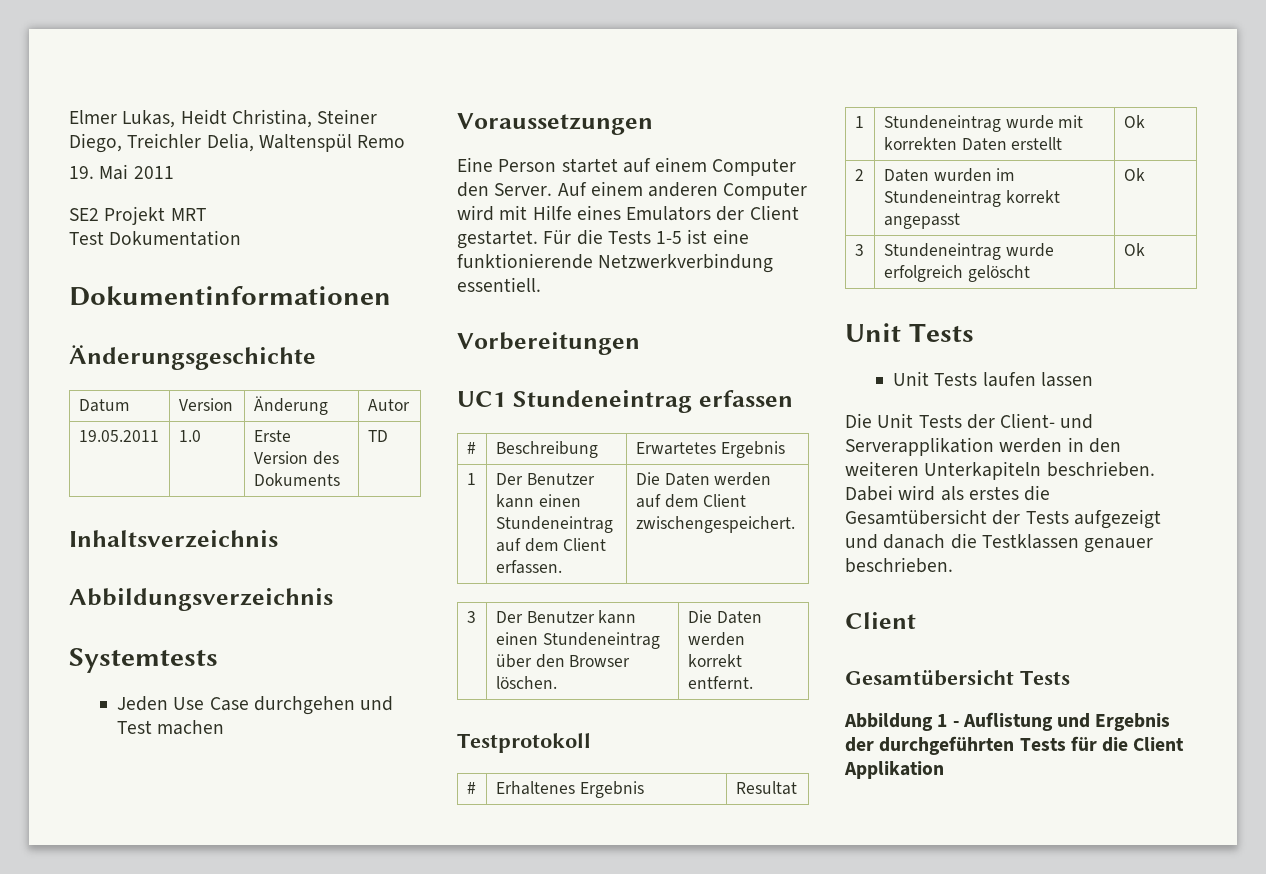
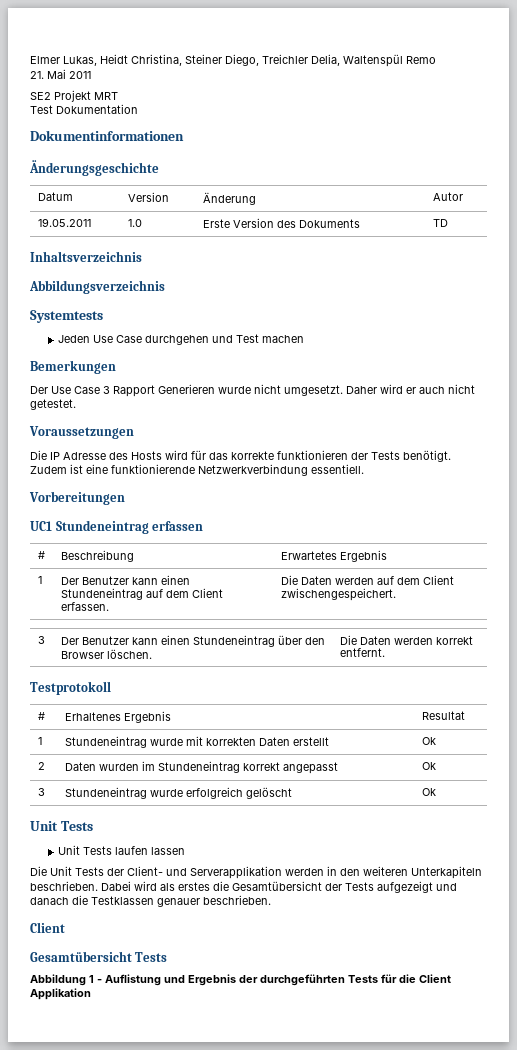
- 19. Mai 2011
+ 21. Mai 2011
+ Bemerkungen
+ Der Use Case 3 Rapport Generieren wurde nicht umgesetzt. Daher wird er auch nicht getestet.
  Voraussetzungen
- Eine Person startet auf einem Computer den Server. Auf einem anderen Computer wird mit Hilfe eines Emulators der Client gestartet. Für die Tests 1-5 ist eine funktionierende Netzwerkverbindung essentiell.
+ Die IP Adresse des Hosts wird für das korrekte funktionieren der Tests benötigt. Zudem ist eine funktionierende Netzwerkverbindung essentiell.

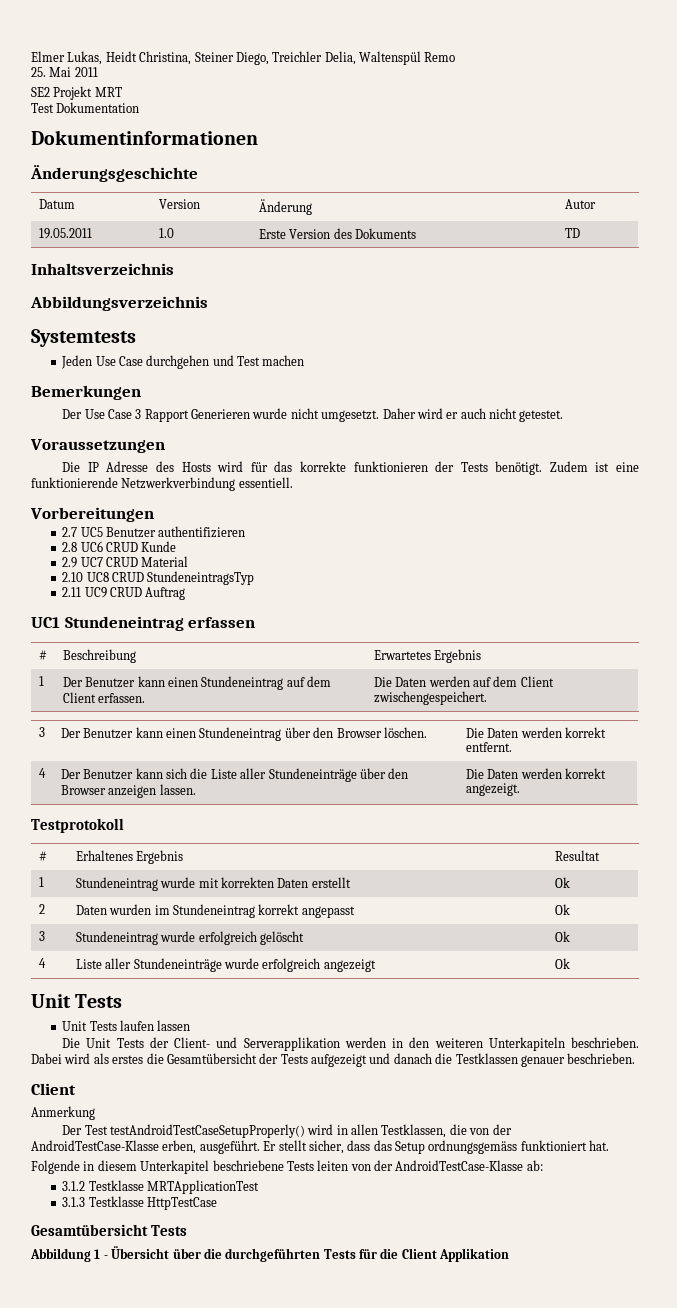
- 21. Mai 2011
+ 25. Mai 2011
+ 2.7 UC5 Benutzer authentifizieren
+ 2.8 UC6 CRUD Kunde
+ 2.9 UC7 CRUD Material
+ 2.10 UC8 CRUD StundeneintragsTyp
+ 2.11 UC9 CRUD Auftrag
+ 4 | Der Benutzer kann sich die Liste aller Stundeneinträge über den Browser anzeigen lassen. | Die Daten werden korrekt angezeigt.
+ 4 | Liste aller Stundeneinträge wurde erfolgreich angezeigt | Ok
+ Anmerkung
+ Der Test testAndroidTestCaseSetupProperly() wird in allen Testklassen, die von der AndroidTestCase-Klasse erben, ausgeführt. Er stellt sicher, dass das Setup ordnungsgemäss funktioniert hat.
+ Folgende in diesem Unterkapitel beschriebene Tests leiten von der AndroidTestCase-Klasse ab:
+ 3.1.2 Testklasse MRTApplicationTest
+ 3.1.3 Testklasse HttpTestCase
- Abbildung 1 - Auflistung und Ergebnis der durchgeführten Tests für die Client Applikation
+ Abbildung 1 - Übersicht über die durchgeführten Tests für die Client Applikation

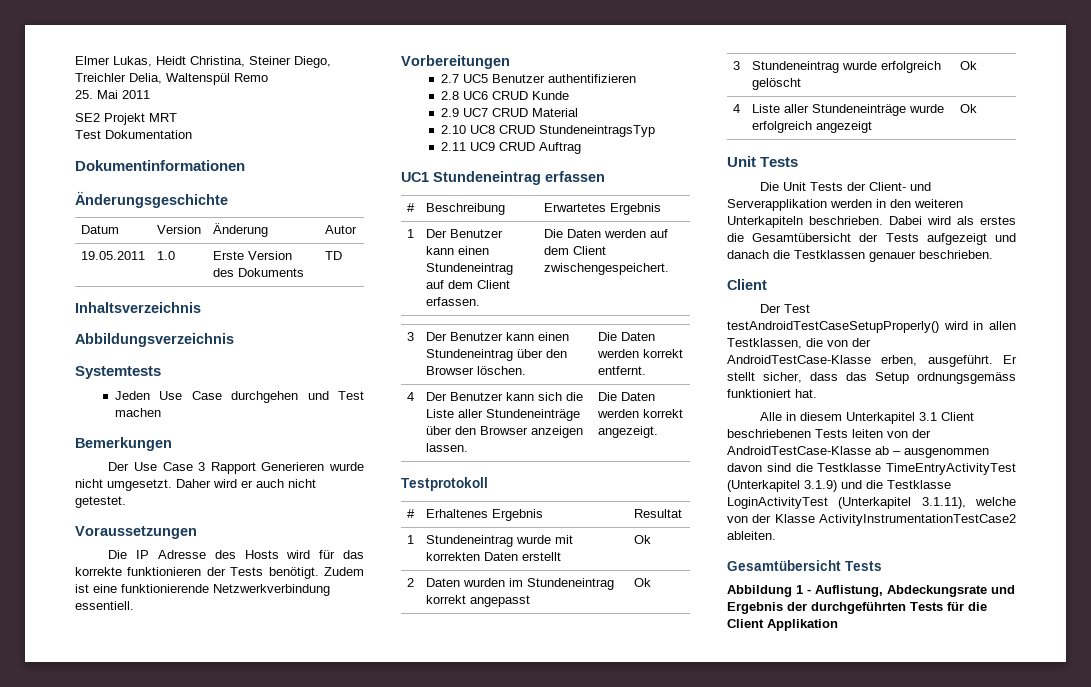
- Unit Tests laufen lassen
- Anmerkung
- Folgende in diesem Unterkapitel beschriebene Tests leiten von der AndroidTestCase-Klasse ab:
- 3.1.2 Testklasse MRTApplicationTest
- 3.1.3 Testklasse HttpTestCase
+ Alle in diesem Unterkapitel 3.1 Client beschriebenen Tests leiten von der AndroidTestCase-Klasse ab – ausgenommen davon sind die Testklasse TimeEntryActivityTest (Unterkapitel 3.1.9) und die Testklasse LoginActivityTest (Unterkapitel 3.1.11), welche von der Klasse ActivityInstrumentationTestCase2 ableiten.
- Abbildung 1 - Übersicht über die durchgeführten Tests für die Client Applikation
+ Abbildung 1 - Auflistung, Abdeckungsrate und Ergebnis der durchgeführten Tests für die Client Applikation

